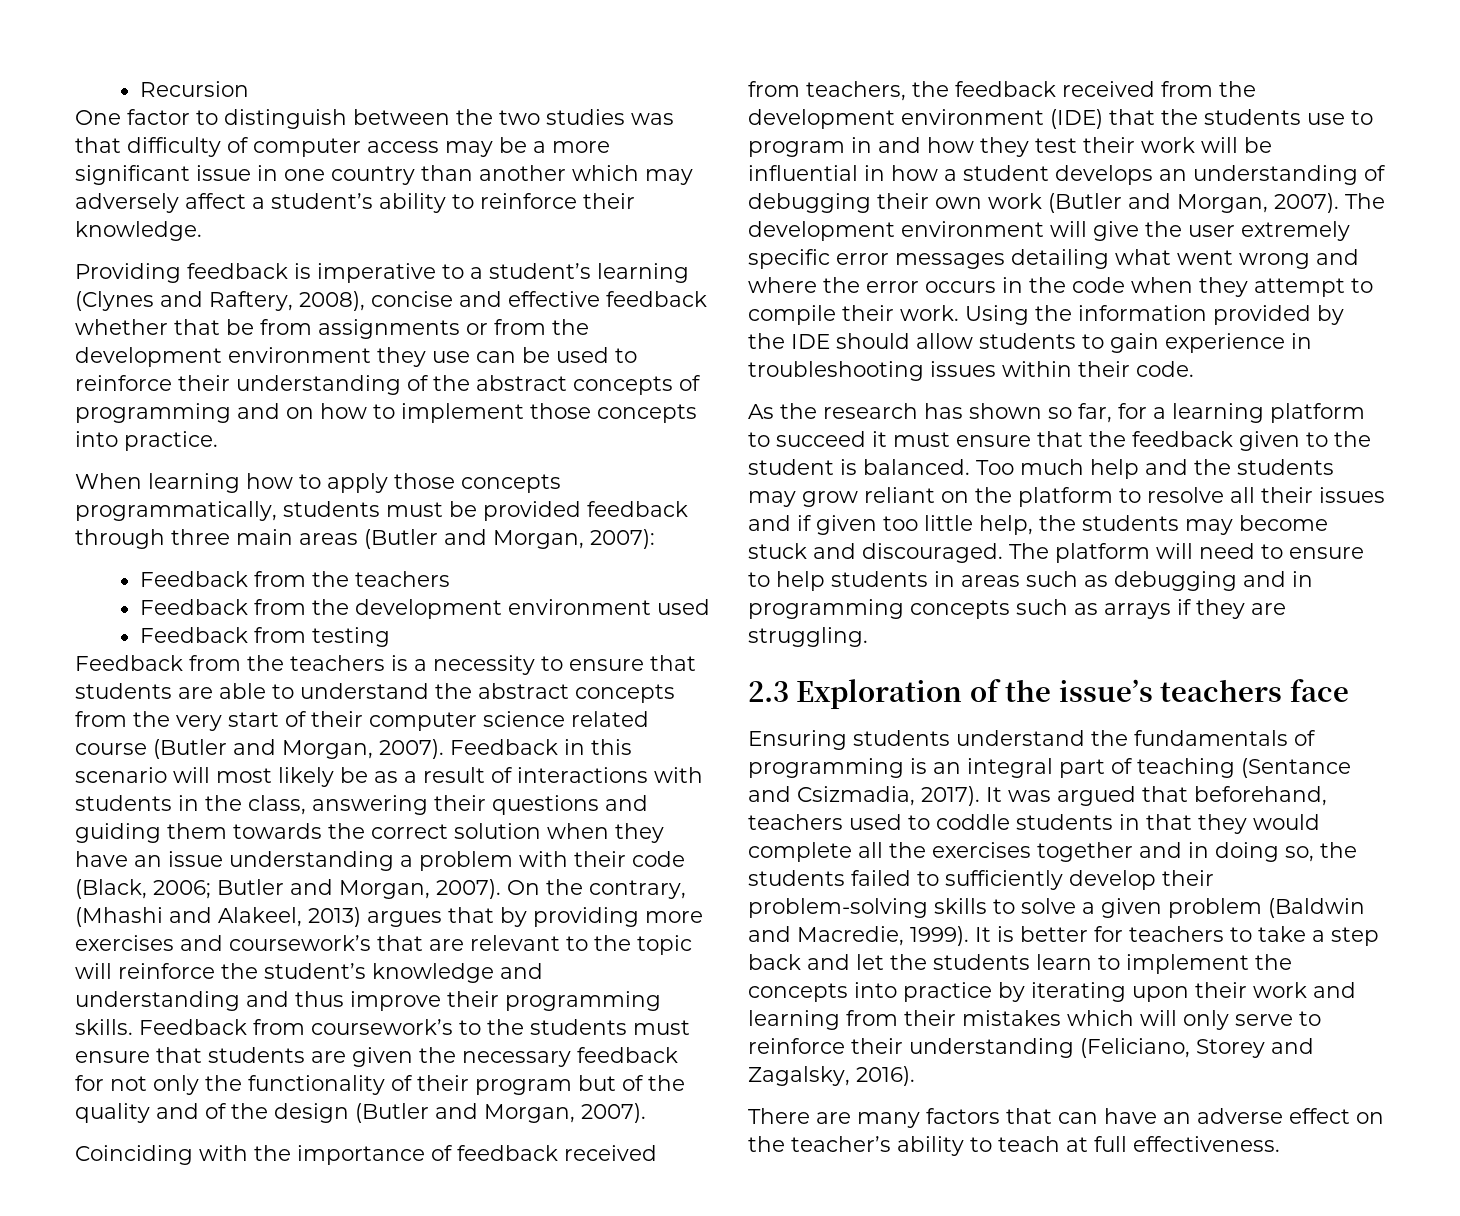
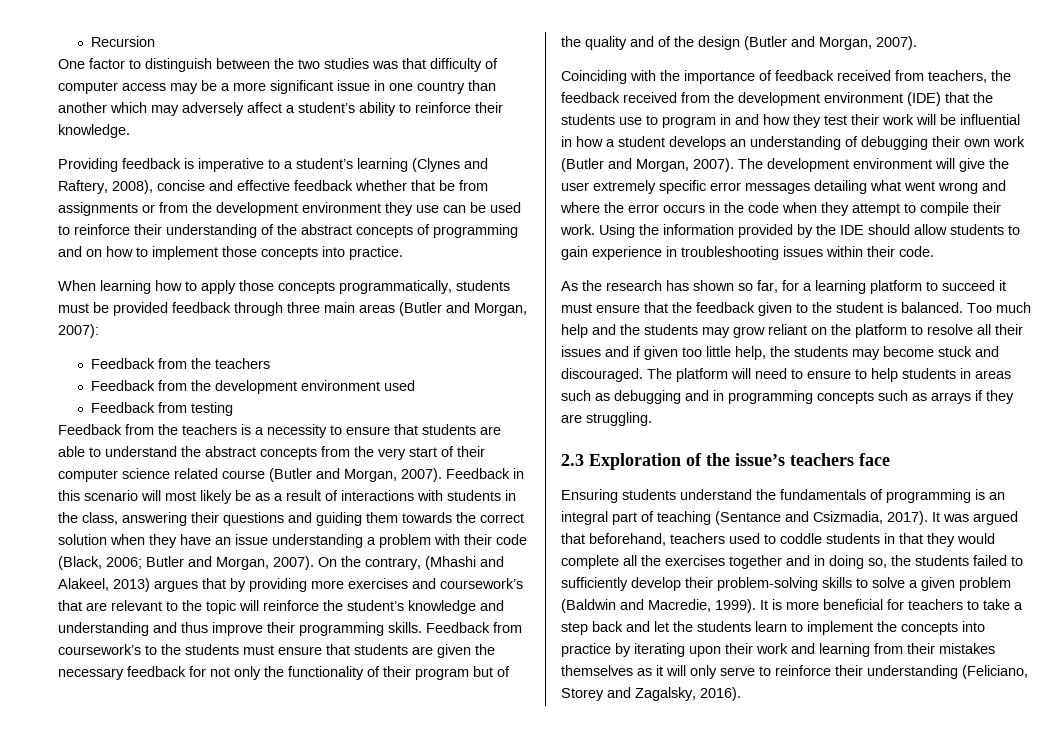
- It is better for teachers to take a step back and let the students learn to implement the concepts into practice by iterating upon their work and learning from their mistakes which will only serve to reinforce their understanding (Feliciano, Storey and Zagalsky, 2016).
+ It is more beneficial for teachers to take a step back and let the students learn to implement the concepts into practice by iterating upon their work and learning from their mistakes themselves as it will only serve to reinforce their understanding (Feliciano, Storey and Zagalsky, 2016).
- There are many factors that can have an adverse effect on the teacher’s ability to teach at full effectiveness.

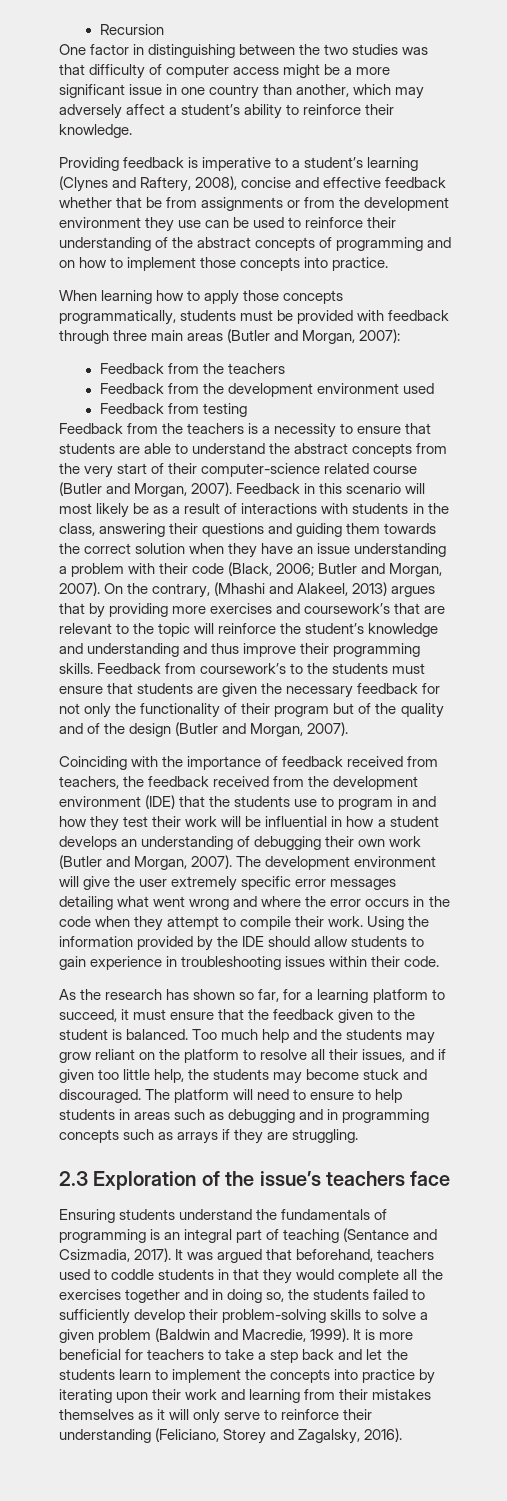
- One factor to distinguish between the two studies was that difficulty of computer access may be a more significant issue in one country than another which may adversely affect a student’s ability to reinforce their knowledge.
+ One factor in distinguishing between the two studies was that difficulty of computer access might be a more significant issue in one country than another, which may adversely affect a student’s ability to reinforce their knowledge.
- When learning how to apply those concepts programmatically, students must be provided feedback through three main areas (Butler and Morgan, 2007):
+ When learning how to apply those concepts programmatically, students must be provided with feedback through three main areas (Butler and Morgan, 2007):
- Feedback from the teachers is a necessity to ensure that students are able to understand the abstract concepts from the very start of their computer science related course (Butler and Morgan, 2007).
+ Feedback from the teachers is a necessity to ensure that students are able to understand the abstract concepts from the very start of their computer-science related course (Butler and Morgan, 2007).
- As the research has shown so far, for a learning platform to succeed it must ensure that the feedback given to the student is balanced.
+ As the research has shown so far, for a learning platform to succeed, it must ensure that the feedback given to the student is balanced.
- Too much help and the students may grow reliant on the platform to resolve all their issues and if given too little help, the students may become stuck and discouraged.
+ Too much help and the students may grow reliant on the platform to resolve all their issues, and if given too little help, the students may become stuck and discouraged.

